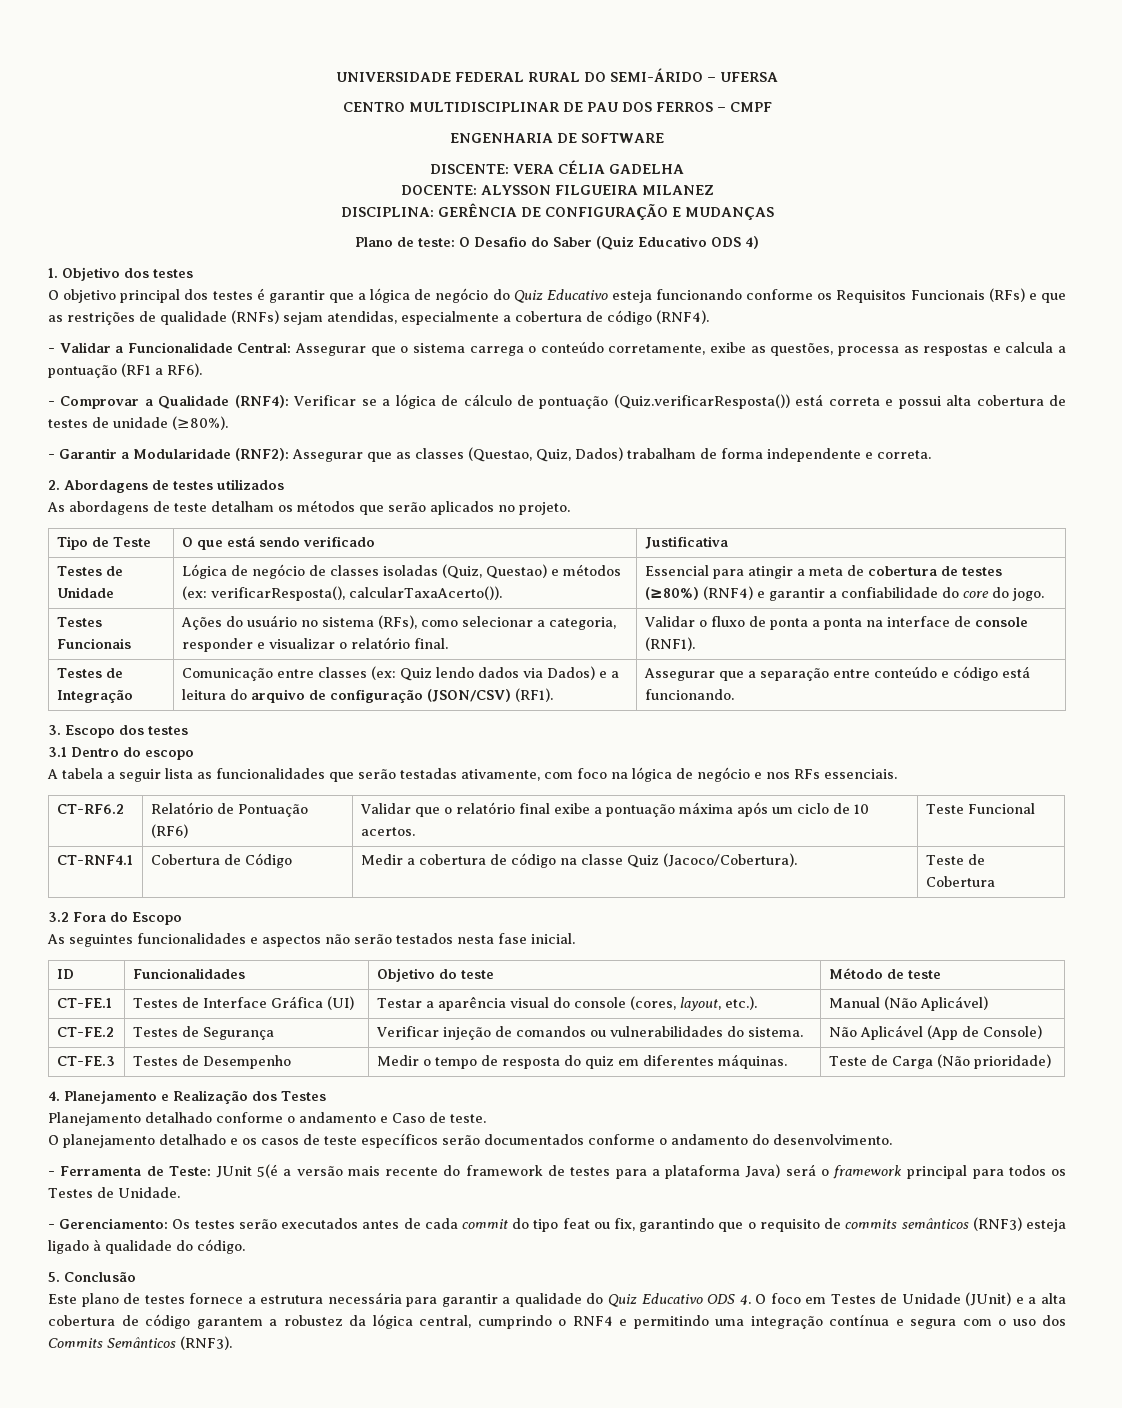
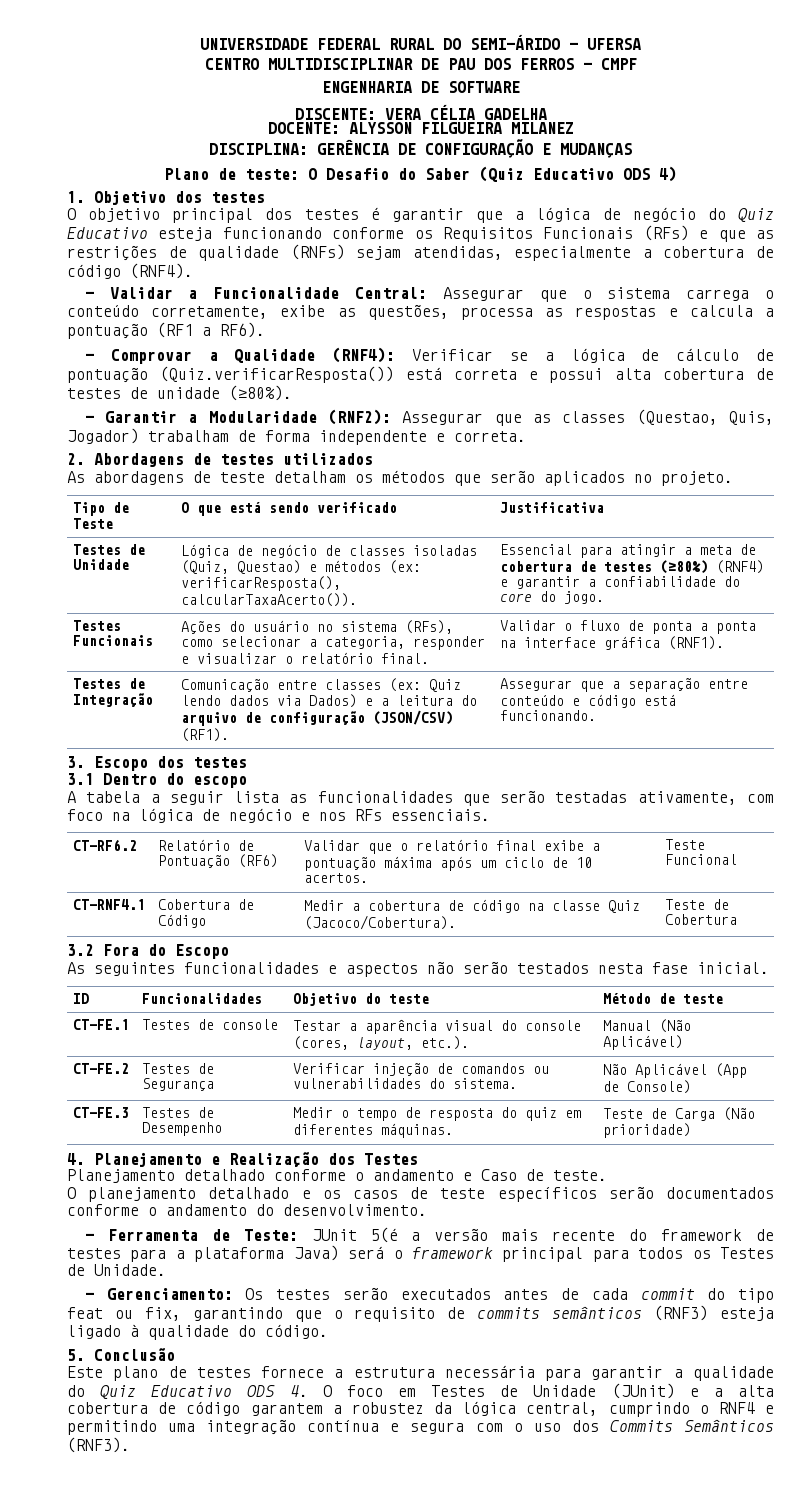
- - Garantir a Modularidade (RNF2): Assegurar que as classes (Questao, Quiz, Dados) trabalham de forma independente e correta.
+ - Garantir a Modularidade (RNF2): Assegurar que as classes (Questao, Quis, Jogador) trabalham de forma independente e correta.
- Testes Funcionais | Ações do usuário no sistema (RFs), como selecionar a categoria, responder e visualizar o relatório final. | Validar o fluxo de ponta a ponta na interface de console (RNF1).
+ Testes Funcionais | Ações do usuário no sistema (RFs), como selecionar a categoria, responder e visualizar o relatório final. | Validar o fluxo de ponta a ponta na interface gráfica (RNF1).
- CT-FE.1 | Testes de Interface Gráfica (UI) | Testar a aparência visual do console (cores, layout, etc.). | Manual (Não Aplicável)
+ CT-FE.1 | Testes de console | Testar a aparência visual do console (cores, layout, etc.). | Manual (Não Aplicável)

